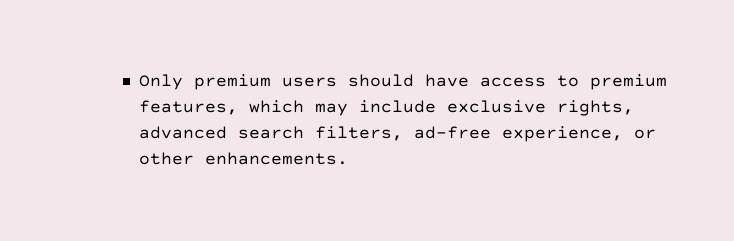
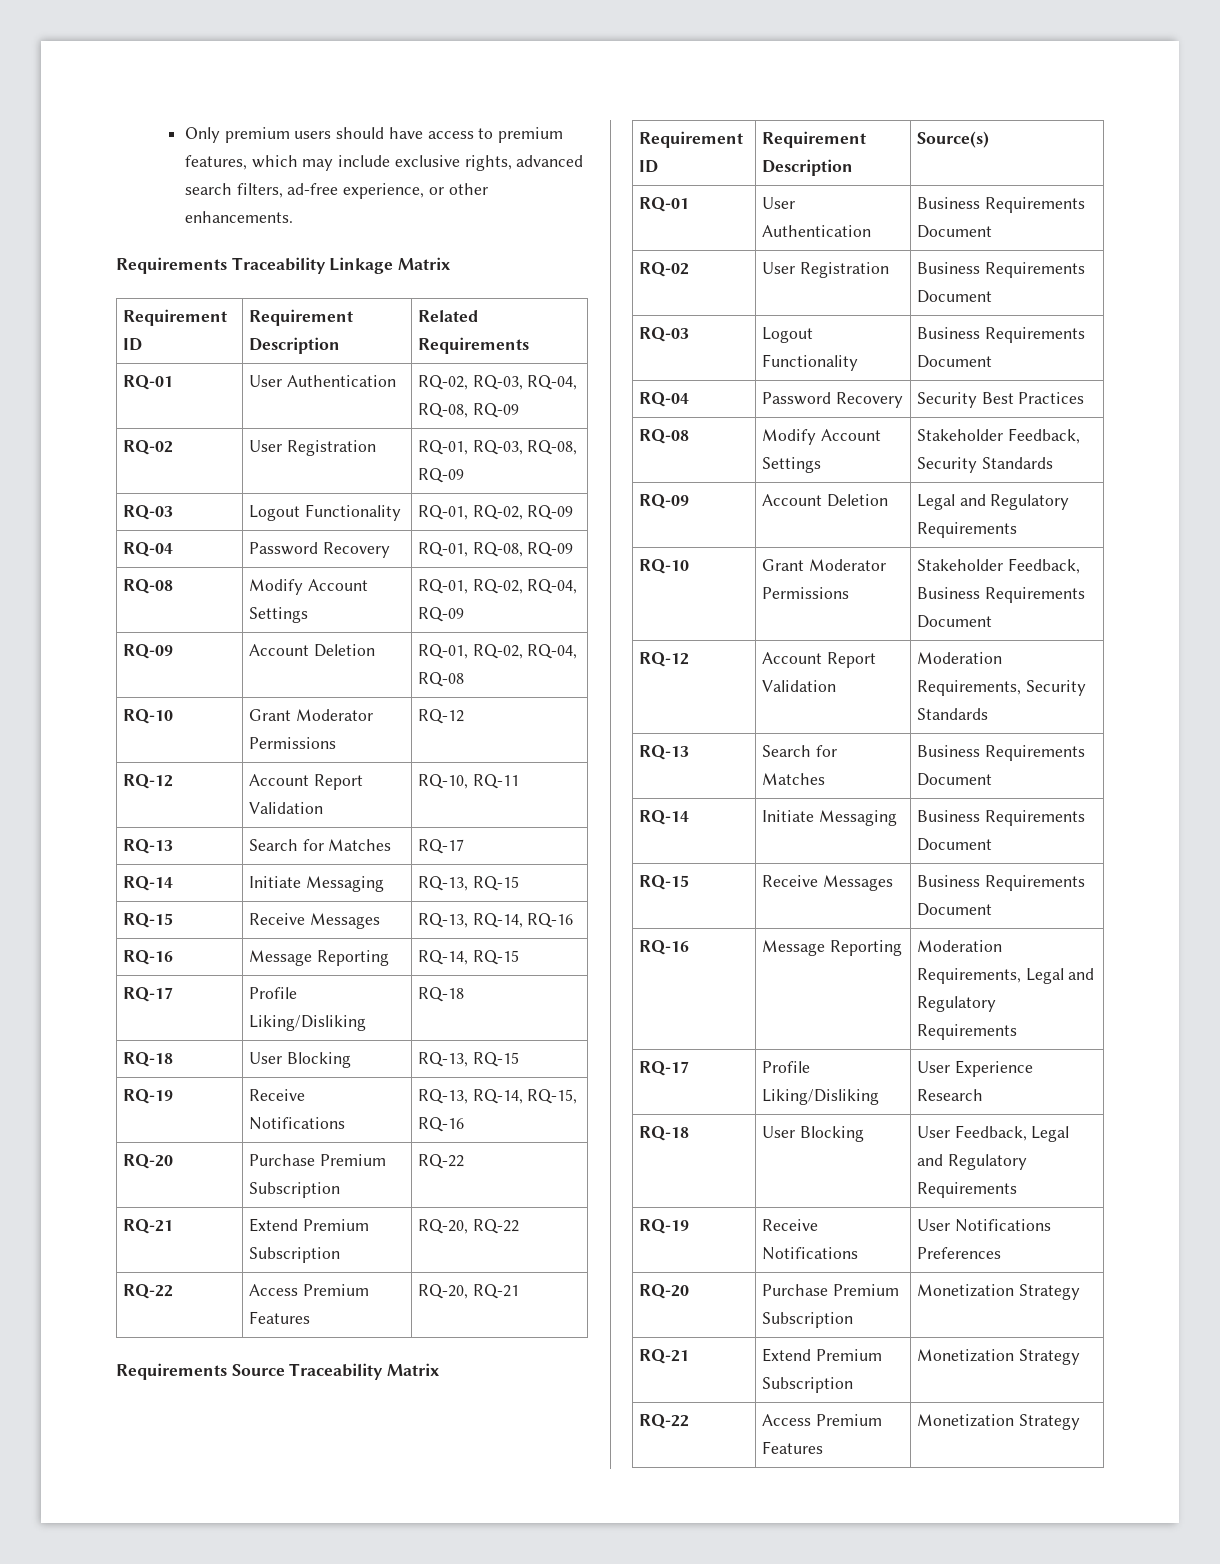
+ Requirements Traceability Linkage Matrix
+ Requirement ID | Requirement Description | Related Requirements
+ RQ-01 | User Authentication | RQ-02, RQ-03, RQ-04, RQ-08, RQ-09
+ RQ-02 | User Registration | RQ-01, RQ-03, RQ-08, RQ-09
+ RQ-03 | Logout Functionality | RQ-01, RQ-02, RQ-09
+ RQ-04 | Password Recovery | RQ-01, RQ-08, RQ-09
+ RQ-08 | Modify Account Settings | RQ-01, RQ-02, RQ-04, RQ-09
+ RQ-09 | Account Deletion | RQ-01, RQ-02, RQ-04, RQ-08
+ RQ-10 | Grant Moderator Permissions | RQ-12
+ RQ-12 | Account Report Validation | RQ-10, RQ-11
+ RQ-13 | Search for Matches | RQ-17
+ RQ-14 | Initiate Messaging | RQ-13, RQ-15
+ RQ-15 | Receive Messages | RQ-13, RQ-14, RQ-16
+ RQ-16 | Message Reporting | RQ-14, RQ-15
+ RQ-17 | Profile Liking/Disliking | RQ-18
+ RQ-18 | User Blocking | RQ-13, RQ-15
+ RQ-19 | Receive Notifications | RQ-13, RQ-14, RQ-15, RQ-16
+ RQ-20 | Purchase Premium Subscription | RQ-22
+ RQ-21 | Extend Premium Subscription | RQ-20, RQ-22
+ RQ-22 | Access Premium Features | RQ-20, RQ-21
+ Requirements Source Traceability Matrix
+ Requirement ID | Requirement Description | Source(s)
+ RQ-01 | User Authentication | Business Requirements Document
+ RQ-02 | User Registration | Business Requirements Document
+ RQ-03 | Logout Functionality | Business Requirements Document
+ RQ-04 | Password Recovery | Security Best Practices
+ RQ-08 | Modify Account Settings | Stakeholder Feedback, Security Standards
+ RQ-09 | Account Deletion | Legal and Regulatory Requirements
+ RQ-10 | Grant Moderator Permissions | Stakeholder Feedback, Business Requirements Document
+ RQ-12 | Account Report Validation | Moderation Requirements, Security Standards
+ RQ-13 | Search for Matches | Business Requirements Document
+ RQ-14 | Initiate Messaging | Business Requirements Document
+ RQ-15 | Receive Messages | Business Requirements Document
+ RQ-16 | Message Reporting | Moderation Requirements, Legal and Regulatory Requirements
+ RQ-17 | Profile Liking/Disliking | User Experience Research
+ RQ-18 | User Blocking | User Feedback, Legal and Regulatory Requirements
+ RQ-19 | Receive Notifications | User Notifications Preferences
+ RQ-20 | Purchase Premium Subscription | Monetization Strategy
+ RQ-21 | Extend Premium Subscription | Monetization Strategy
+ RQ-22 | Access Premium Features | Monetization Strategy

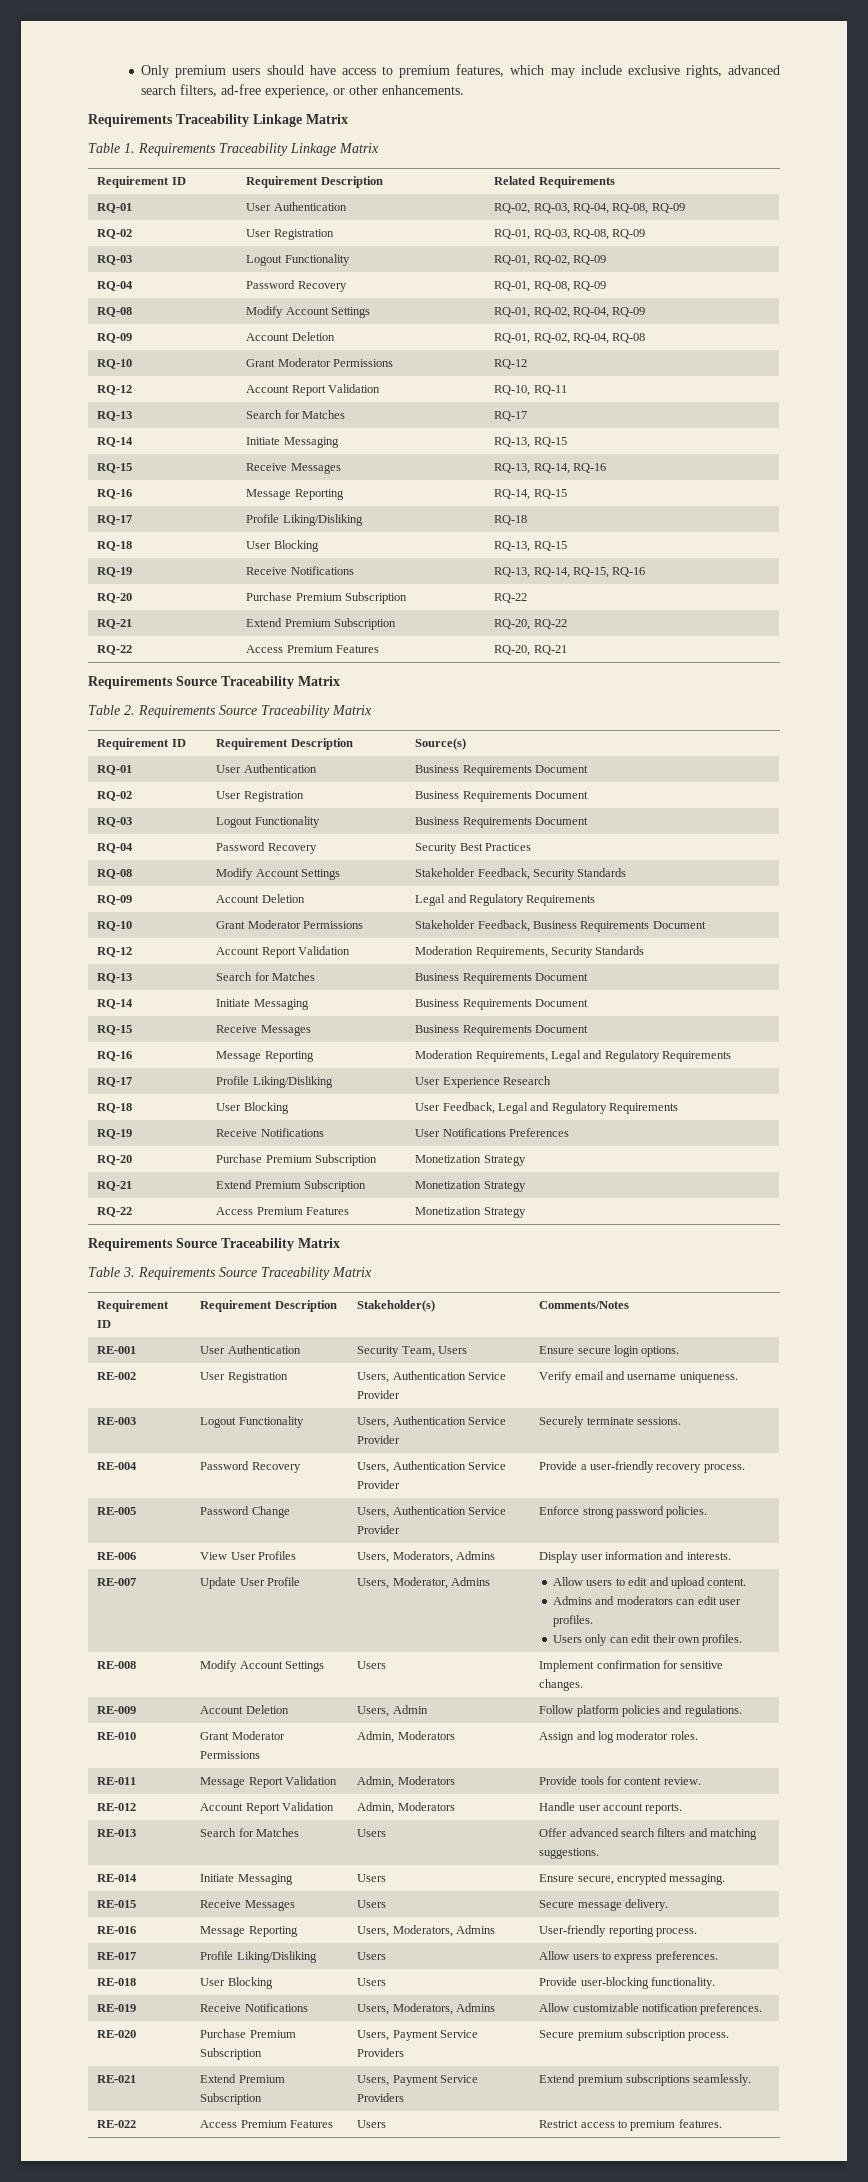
+ Table 1. Requirements Traceability Linkage Matrix
+ Table 2. Requirements Source Traceability Matrix
  RQ-22 | Access Premium Features | Monetization Strategy
+ Requirements Source Traceability Matrix
+ Table 3. Requirements Source Traceability Matrix
+ Requirement ID | Requirement Description | Stakeholder(s) | Comments/Notes
+ RE-001 | User Authentication | Security Team, Users | Ensure secure login options.
+ RE-002 | User Registration | Users, Authentication Service Provider | Verify email and username uniqueness.
+ RE-003 | Logout Functionality | Users, Authentication Service Provider | Securely terminate sessions.
+ RE-004 | Password Recovery | Users, Authentication Service Provider | Provide a user-friendly recovery process.
+ RE-005 | Password Change | Users, Authentication Service Provider | Enforce strong password policies.
+ RE-006 | View User Profiles | Users, Moderators, Admins | Display user information and interests.
+ RE-007 | Update User Profile | Users, Moderator, Admins | Allow users to edit and upload content.
+ Admins and moderators can edit user profiles.
+ Users only can edit their own profiles.
+ RE-008 | Modify Account Settings | Users | Implement confirmation for sensitive changes.
+ RE-009 | Account Deletion | Users, Admin | Follow platform policies and regulations.
+ RE-010 | Grant Moderator Permissions | Admin, Moderators | Assign and log moderator roles.
+ RE-011 | Message Report Validation | Admin, Moderators | Provide tools for content review.
+ RE-012 | Account Report Validation | Admin, Moderators | Handle user account reports.
+ RE-013 | Search for Matches | Users | Offer advanced search filters and matching suggestions.
+ RE-014 | Initiate Messaging | Users | Ensure secure, encrypted messaging.
+ RE-015 | Receive Messages | Users | Secure message delivery.
+ RE-016 | Message Reporting | Users, Moderators, Admins | User-friendly reporting process.
+ RE-017 | Profile Liking/Disliking | Users | Allow users to express preferences.
+ RE-018 | User Blocking | Users | Provide user-blocking functionality.
+ RE-019 | Receive Notifications | Users, Moderators, Admins | Allow customizable notification preferences.
+ RE-020 | Purchase Premium Subscription | Users, Payment Service Providers | Secure premium subscription process.
+ RE-021 | Extend Premium Subscription | Users, Payment Service Providers | Extend premium subscriptions seamlessly.
+ RE-022 | Access Premium Features | Users | Restrict access to premium features.

